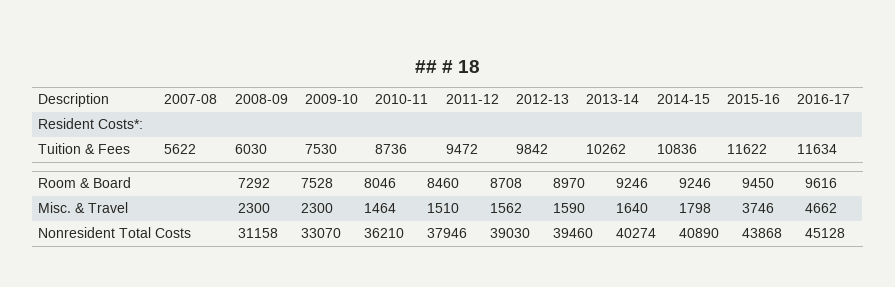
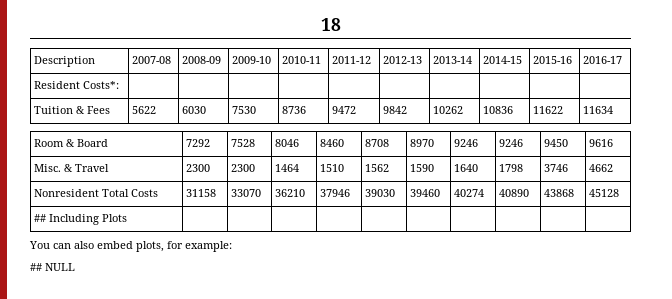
- ## # 18
+ 18
+ ## Including Plots | | | | | | | | | |
+ You can also embed plots, for example:
+ ## NULL

